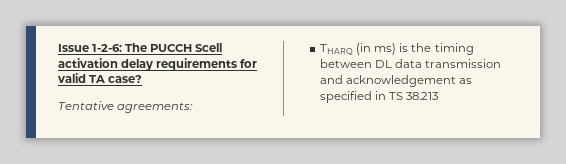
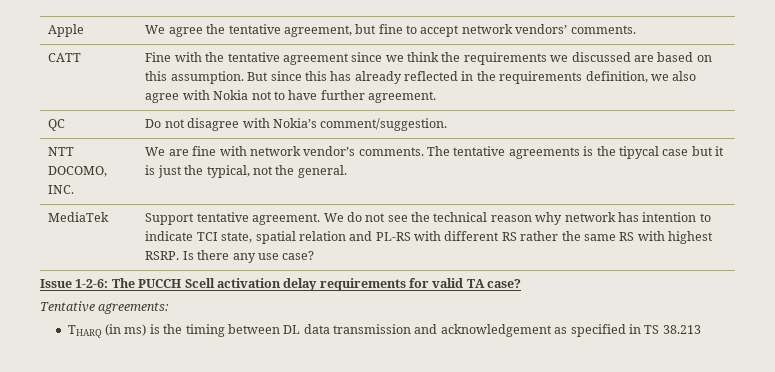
+ Apple | We agree the tentative agreement, but fine to accept network vendors’ comments.
+ CATT | Fine with the tentative agreement since we think the requirements we discussed are based on this assumption. But since this has already reflected in the requirements definition, we also agree with Nokia not to have further agreement.
+ QC | Do not disagree with Nokia’s comment/suggestion.
+ NTT DOCOMO, INC. | We are fine with network vendor’s comments. The tentative agreements is the tipycal case but it is just the typical, not the general.
+ MediaTek | Support tentative agreement. We do not see the technical reason why network has intention to indicate TCI state, spatial relation and PL-RS with different RS rather the same RS with highest RSRP. Is there any use case?

